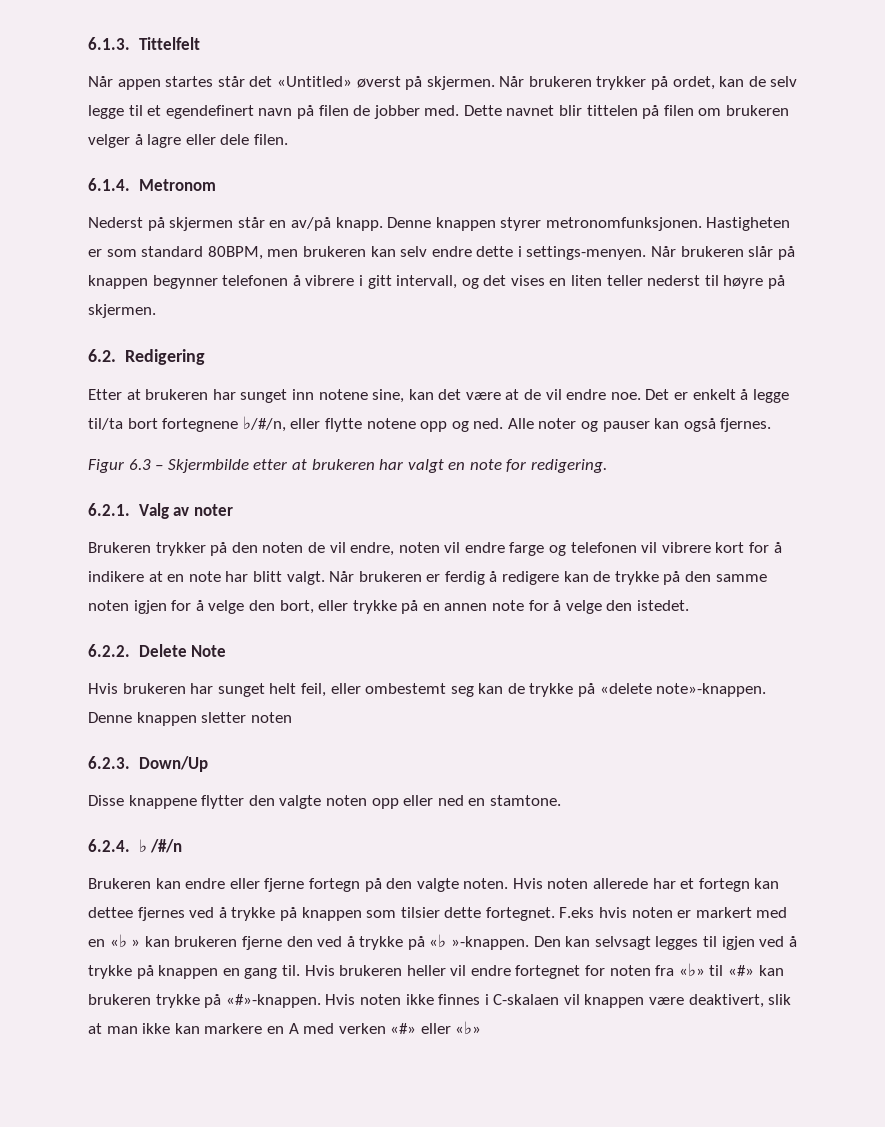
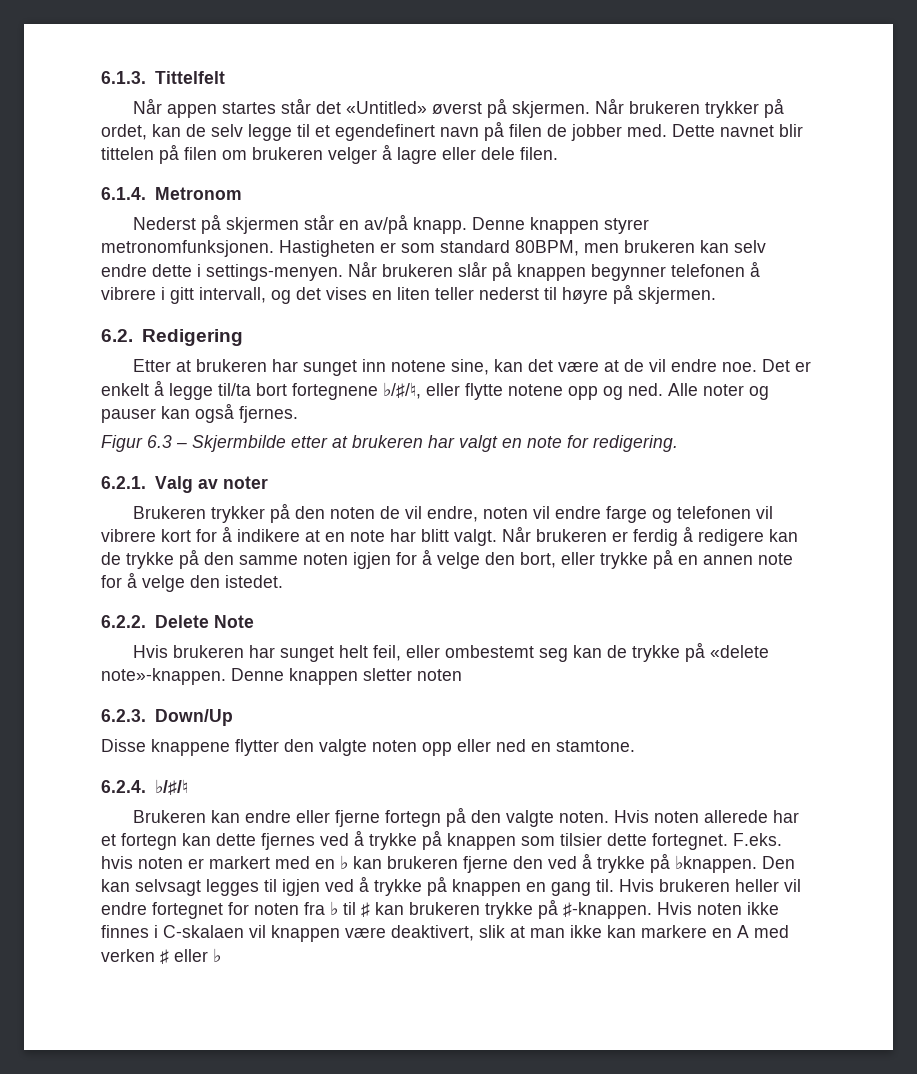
- Det er enkelt å legge til/ta bort fortegnene ♭/#/n, eller flytte notene opp og ned.
+ Det er enkelt å legge til/ta bort fortegnene ♭/♯/♮, eller flytte notene opp og ned.
- 6.2.4. ♭ /#/n
+ 6.2.4. ♭/♯/♮
- Hvis noten allerede har et fortegn kan dettee fjernes ved å trykke på knappen som tilsier dette fortegnet.
+ Hvis noten allerede har et fortegn kan dette fjernes ved å trykke på knappen som tilsier dette fortegnet.
- F.eks hvis noten er markert med en «♭ » kan brukeren fjerne den ved å trykke på «♭ »-knappen.
+ F.eks. hvis noten er markert med en ♭ kan brukeren fjerne den ved å trykke på ♭knappen.
- Hvis brukeren heller vil endre fortegnet for noten fra «♭» til «#» kan brukeren trykke på «#»-knappen.
+ Hvis brukeren heller vil endre fortegnet for noten fra ♭ til ♯ kan brukeren trykke på ♯-knappen.
- Hvis noten ikke finnes i C-skalaen vil knappen være deaktivert, slik at man ikke kan markere en A med verken «#» eller «♭»
+ Hvis noten ikke finnes i C-skalaen vil knappen være deaktivert, slik at man ikke kan markere en A med verken ♯ eller ♭

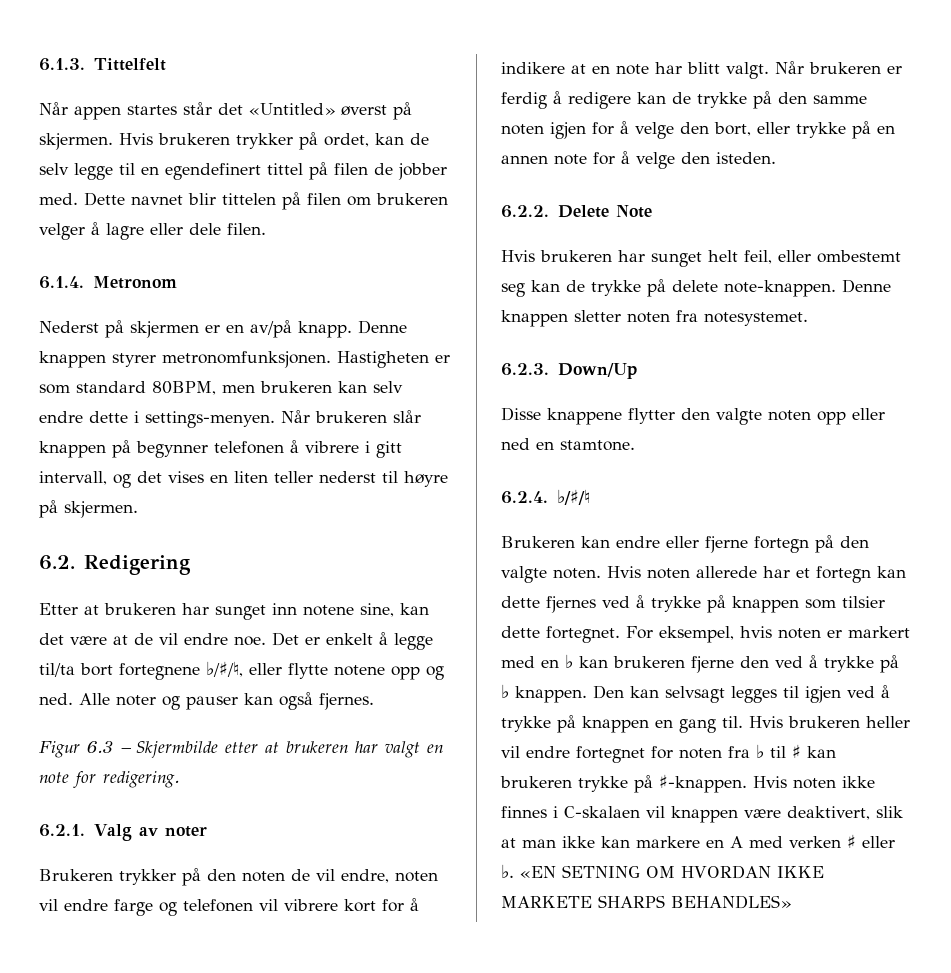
- Når brukeren trykker på ordet, kan de selv legge til et egendefinert navn på filen de jobber med.
+ Hvis brukeren trykker på ordet, kan de selv legge til en egendefinert tittel på filen de jobber med.
- Nederst på skjermen står en av/på knapp.
+ Nederst på skjermen er en av/på knapp.
- Når brukeren slår på knappen begynner telefonen å vibrere i gitt intervall, og det vises en liten teller nederst til høyre på skjermen.
+ Når brukeren slår knappen på begynner telefonen å vibrere i gitt intervall, og det vises en liten teller nederst til høyre på skjermen.
- Når brukeren er ferdig å redigere kan de trykke på den samme noten igjen for å velge den bort, eller trykke på en annen note for å velge den istedet.
+ Når brukeren er ferdig å redigere kan de trykke på den samme noten igjen for å velge den bort, eller trykke på en annen note for å velge den isteden.
- Hvis brukeren har sunget helt feil, eller ombestemt seg kan de trykke på «delete note»-knappen.
+ Hvis brukeren har sunget helt feil, eller ombestemt seg kan de trykke på delete note-knappen.
- Denne knappen sletter noten
+ Denne knappen sletter noten fra notesystemet.
- F.eks. hvis noten er markert med en ♭ kan brukeren fjerne den ved å trykke på ♭knappen.
+ For eksempel, hvis noten er markert med en ♭ kan brukeren fjerne den ved å trykke på ♭ knappen.
- Hvis noten ikke finnes i C-skalaen vil knappen være deaktivert, slik at man ikke kan markere en A med verken ♯ eller ♭
+ Hvis noten ikke finnes i C-skalaen vil knappen være deaktivert, slik at man ikke kan markere en A med verken ♯ eller ♭. «EN SETNING OM HVORDAN IKKE MARKETE SHARPS BEHANDLES»

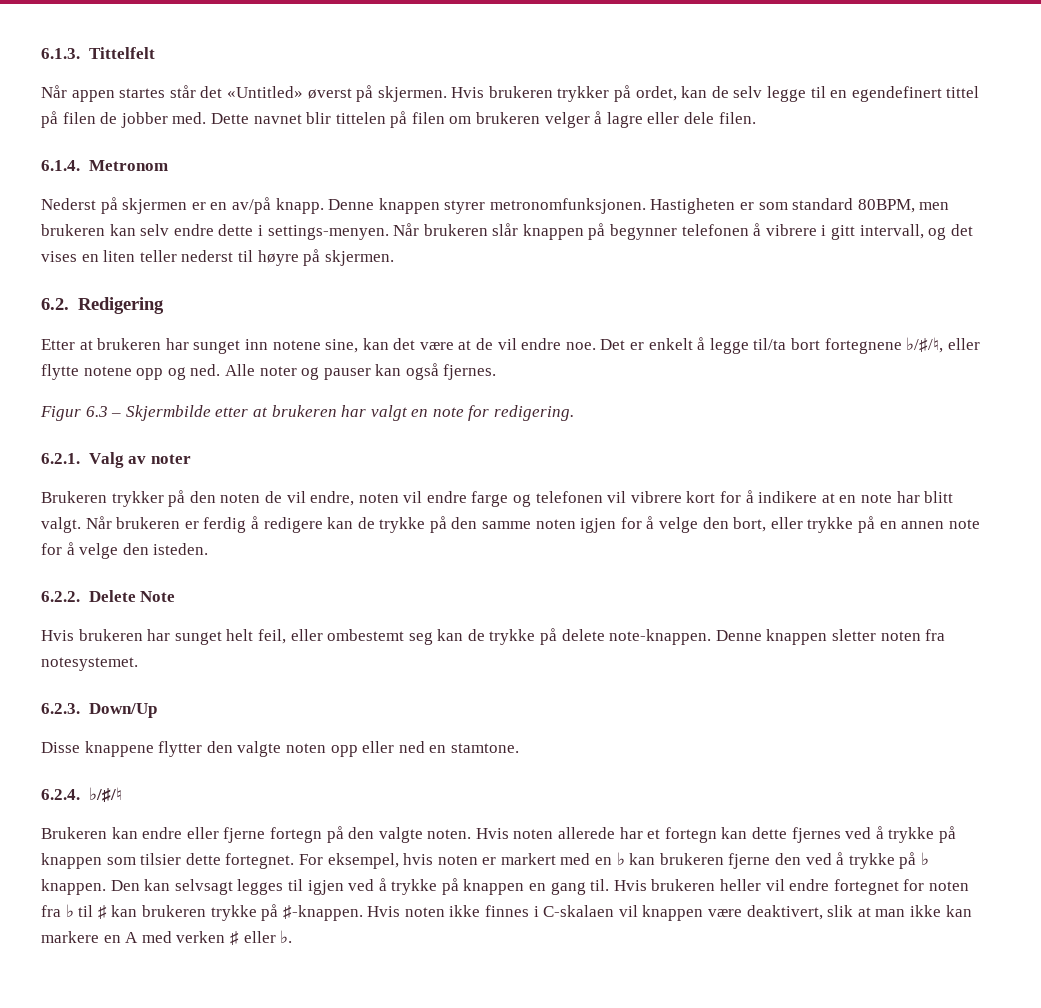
- «EN SETNING OM HVORDAN IKKE MARKETE SHARPS BEHANDLES»

